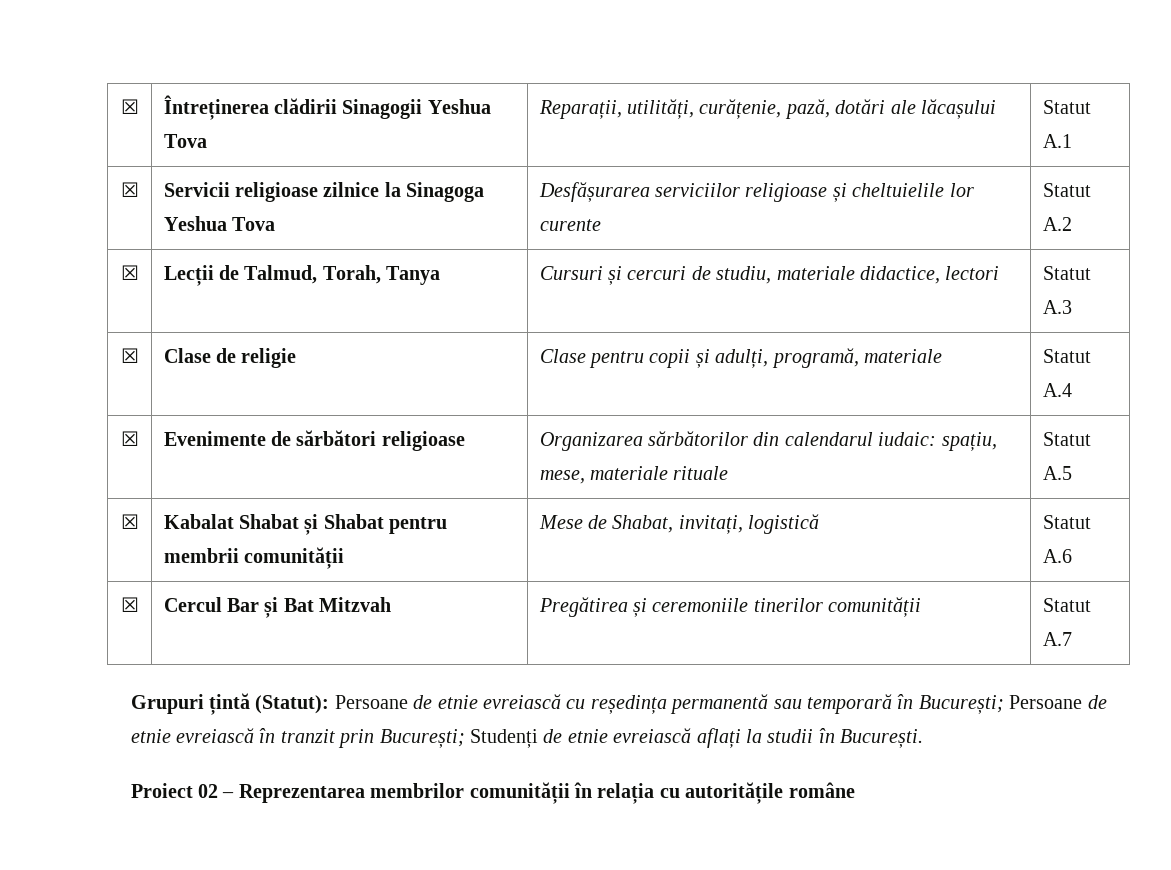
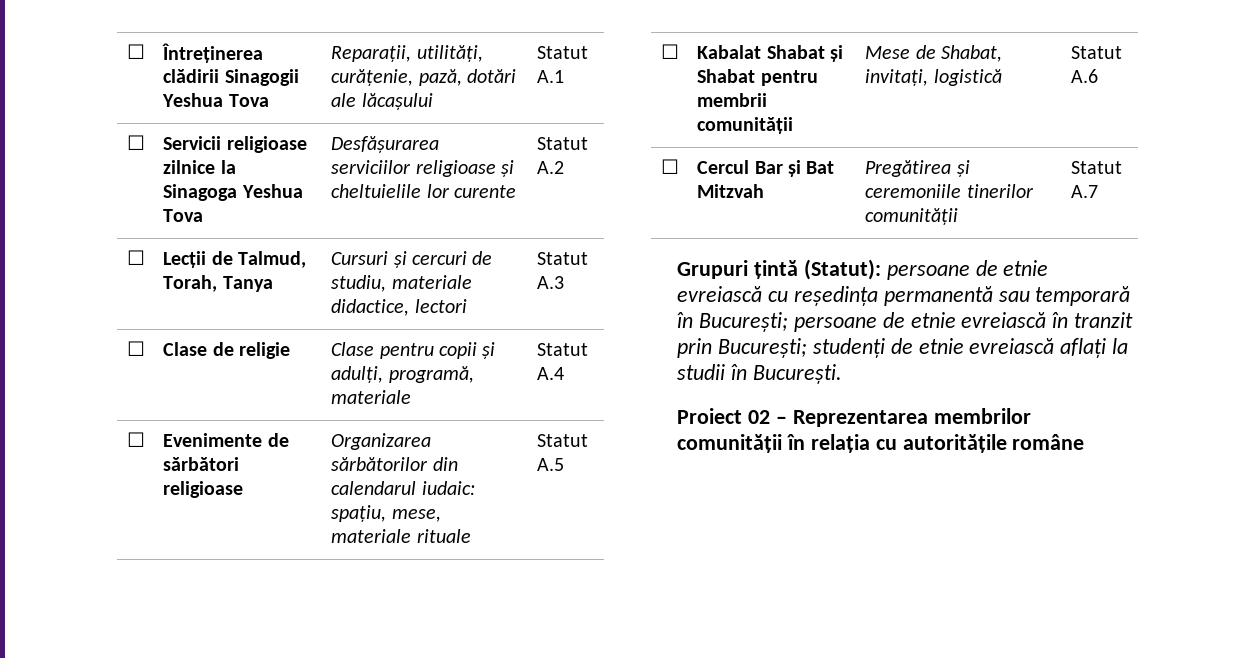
- ☒ | Întreținerea clădirii Sinagogii Yeshua Tova | Reparații, utilități, curățenie, pază, dotări ale lăcașului | Statut A.1
+ ☐ | Întreținerea clădirii Sinagogii Yeshua Tova | Reparații, utilități, curățenie, pază, dotări ale lăcașului | Statut A.1
- ☒ | Servicii religioase zilnice la Sinagoga Yeshua Tova | Desfășurarea serviciilor religioase și cheltuielile lor curente | Statut A.2
+ ☐ | Servicii religioase zilnice la Sinagoga Yeshua Tova | Desfășurarea serviciilor religioase și cheltuielile lor curente | Statut A.2
- ☒ | Lecții de Talmud, Torah, Tanya | Cursuri și cercuri de studiu, materiale didactice, lectori | Statut A.3
+ ☐ | Lecții de Talmud, Torah, Tanya | Cursuri și cercuri de studiu, materiale didactice, lectori | Statut A.3
- ☒ | Clase de religie | Clase pentru copii și adulți, programă, materiale | Statut A.4
+ ☐ | Clase de religie | Clase pentru copii și adulți, programă, materiale | Statut A.4
- ☒ | Evenimente de sărbători religioase | Organizarea sărbătorilor din calendarul iudaic: spațiu, mese, materiale rituale | Statut A.5
+ ☐ | Evenimente de sărbători religioase | Organizarea sărbătorilor din calendarul iudaic: spațiu, mese, materiale rituale | Statut A.5
- ☒ | Kabalat Shabat și Shabat pentru membrii comunității | Mese de Shabat, invitați, logistică | Statut A.6
+ ☐ | Kabalat Shabat și Shabat pentru membrii comunității | Mese de Shabat, invitați, logistică | Statut A.6
- ☒ | Cercul Bar și Bat Mitzvah | Pregătirea și ceremoniile tinerilor comunității | Statut A.7
+ ☐ | Cercul Bar și Bat Mitzvah | Pregătirea și ceremoniile tinerilor comunității | Statut A.7
- Grupuri țintă (Statut): Persoane de etnie evreiască cu reședința permanentă sau temporară în București; Persoane de etnie evreiască în tranzit prin București; Studenți de etnie evreiască aflați la studii în București.
+ Grupuri țintă (Statut): persoane de etnie evreiască cu reședința permanentă sau temporară în București; persoane de etnie evreiască în tranzit prin București; studenți de etnie evreiască aflați la studii în București.

